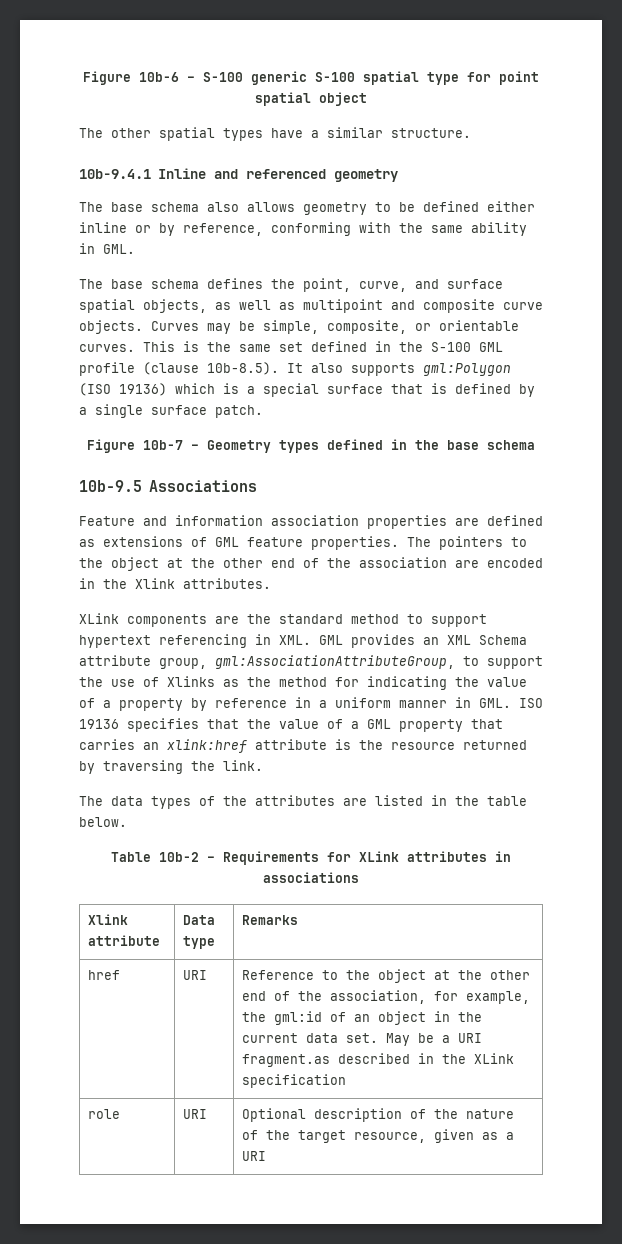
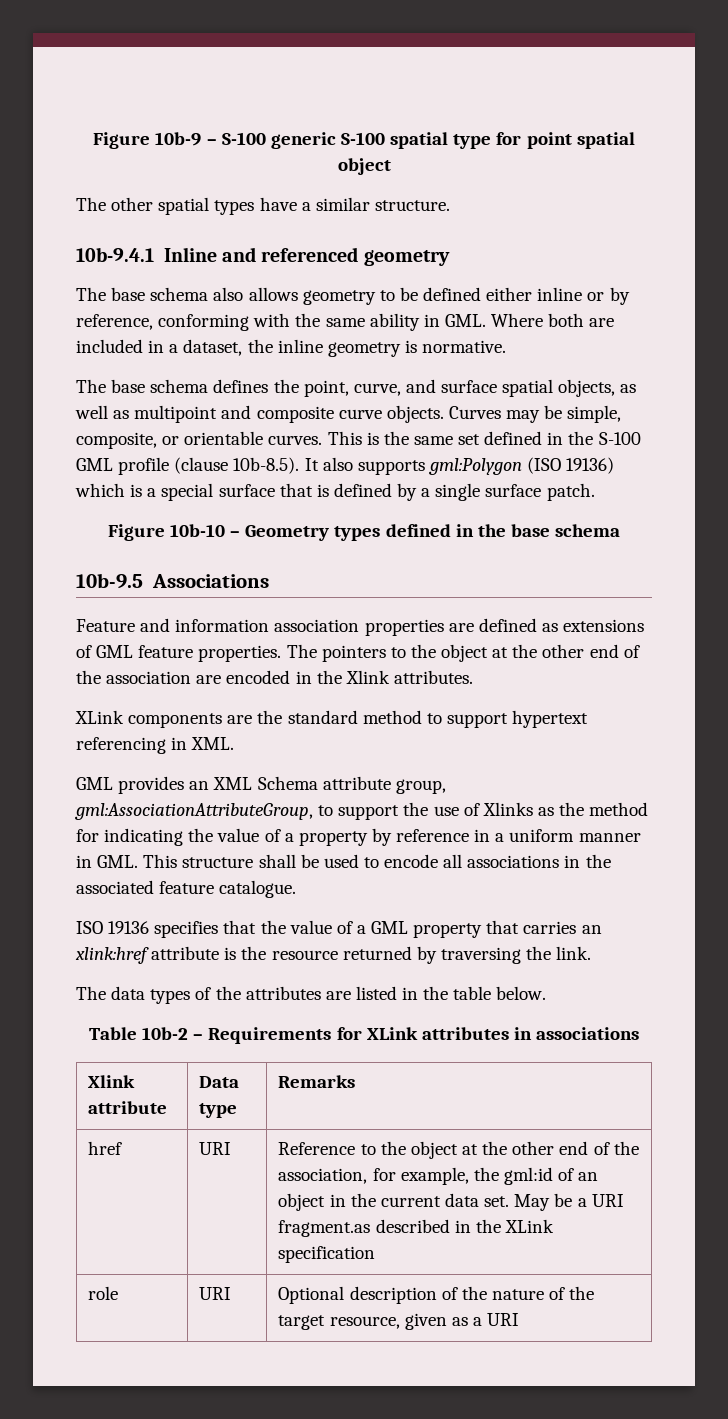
- Figure 10b-6 – S-100 generic S-100 spatial type for point spatial object
+ Figure 10b-9 – S-100 generic S-100 spatial type for point spatial object
- The base schema also allows geometry to be defined either inline or by reference, conforming with the same ability in GML.
+ The base schema also allows geometry to be defined either inline or by reference, conforming with the same ability in GML. Where both are included in a dataset, the inline geometry is normative.
- Figure 10b-7 – Geometry types defined in the base schema
+ Figure 10b-10 – Geometry types defined in the base schema
- XLink components are the standard method to support hypertext referencing in XML. GML provides an XML Schema attribute group, gml:AssociationAttributeGroup, to support the use of Xlinks as the method for indicating the value of a property by reference in a uniform manner in GML. ISO 19136 specifies that the value of a GML property that carries an xlink:href attribute is the resource returned by traversing the link.
+ XLink components are the standard method to support hypertext referencing in XML.
+ GML provides an XML Schema attribute group, gml:AssociationAttributeGroup, to support the use of Xlinks as the method for indicating the value of a property by reference in a uniform manner in GML. This structure shall be used to encode all associations in the associated feature catalogue.
+ ISO 19136 specifies that the value of a GML property that carries an xlink:href attribute is the resource returned by traversing the link.

